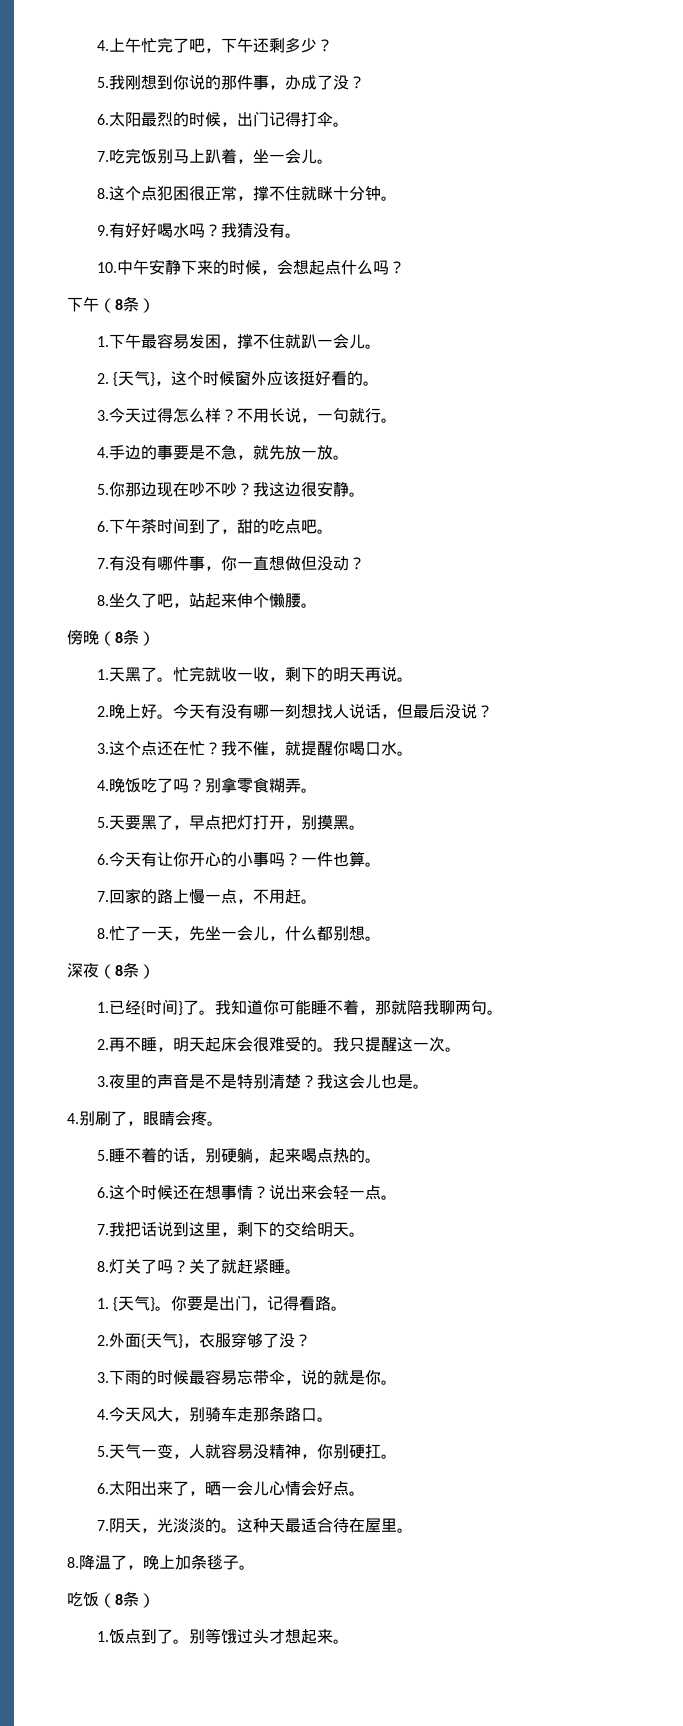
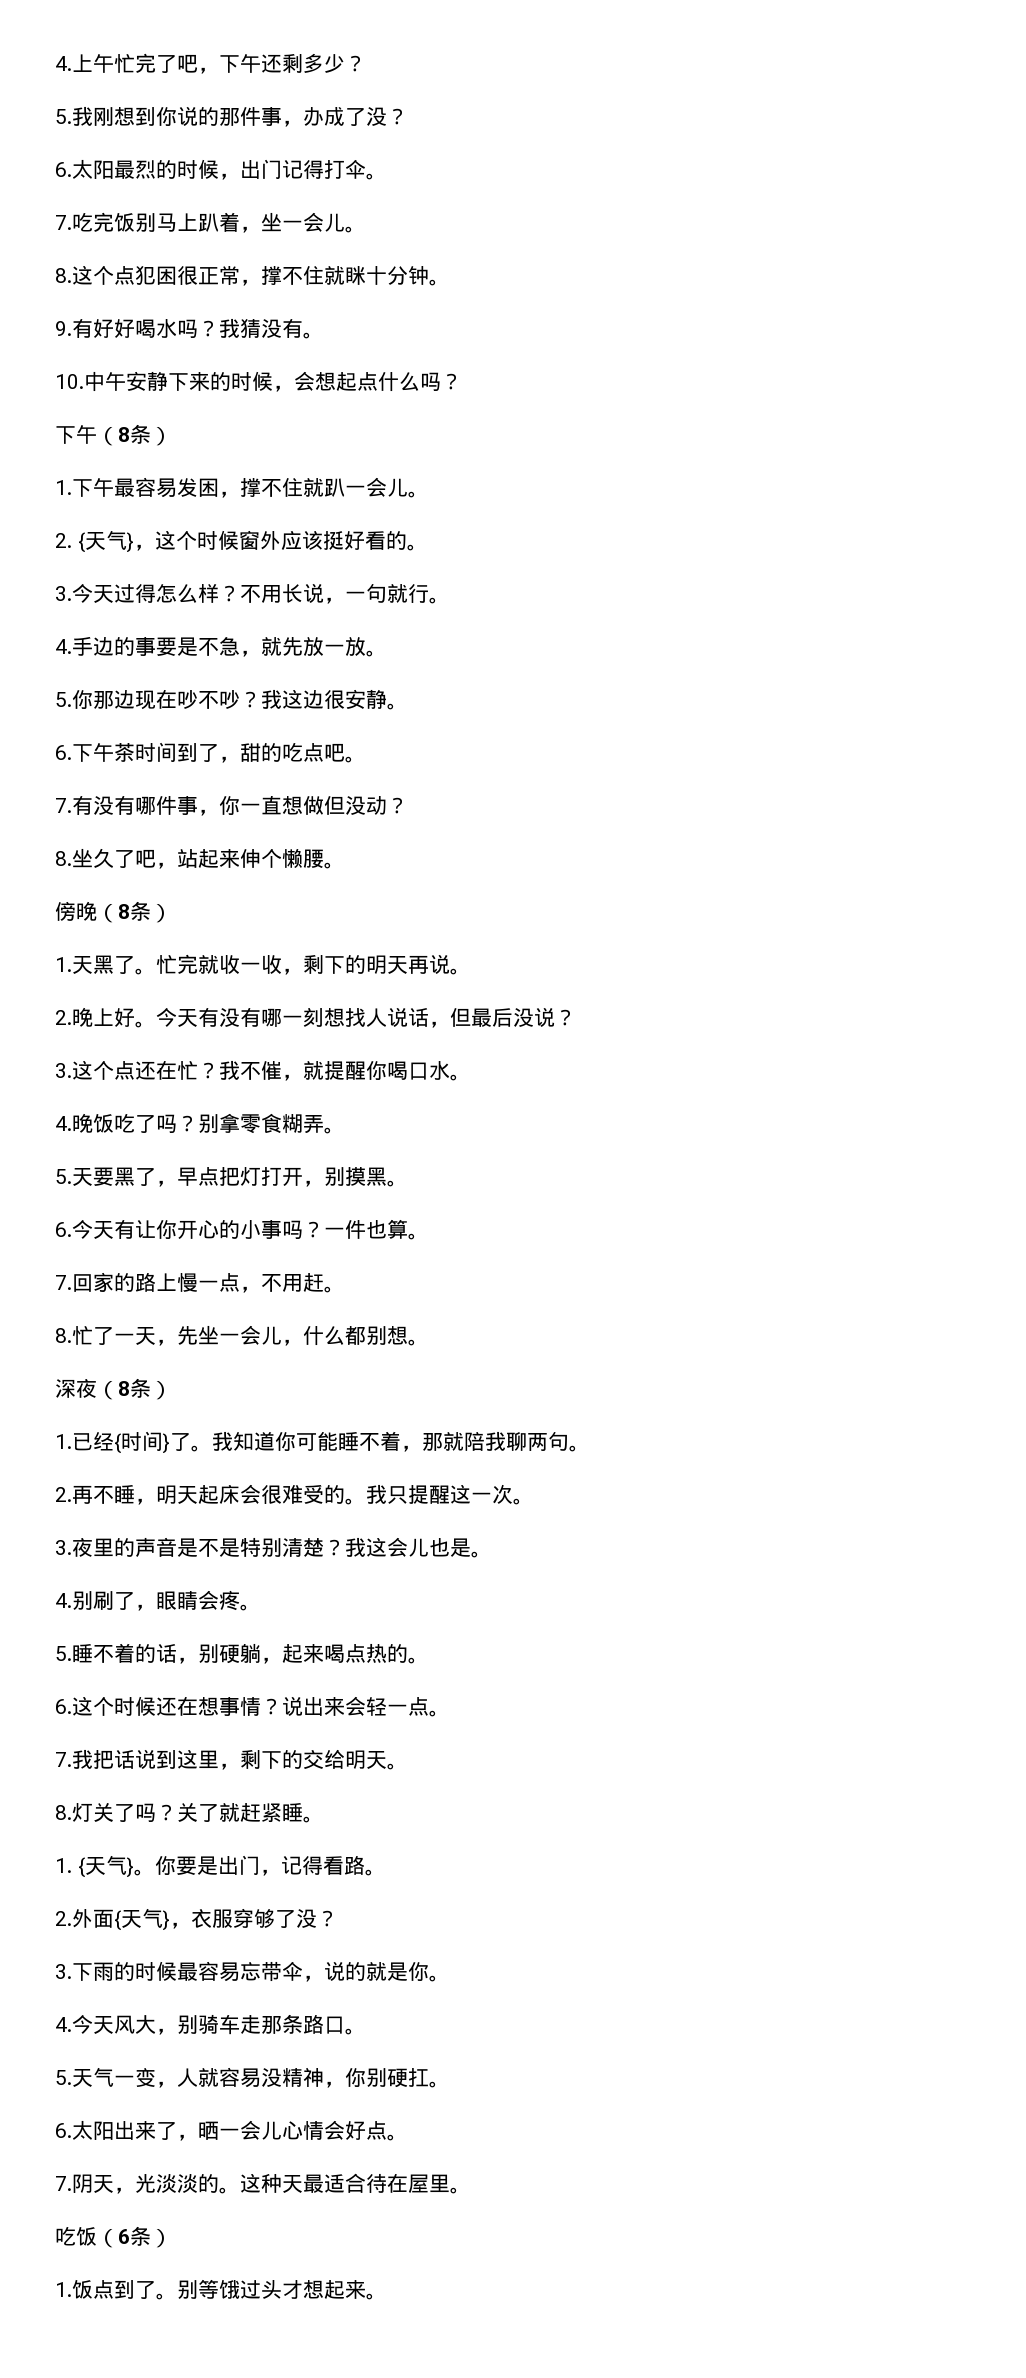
- 8.降温了，晚上加条毯子。
- 吃饭（8条）
+ 吃饭（6条）

